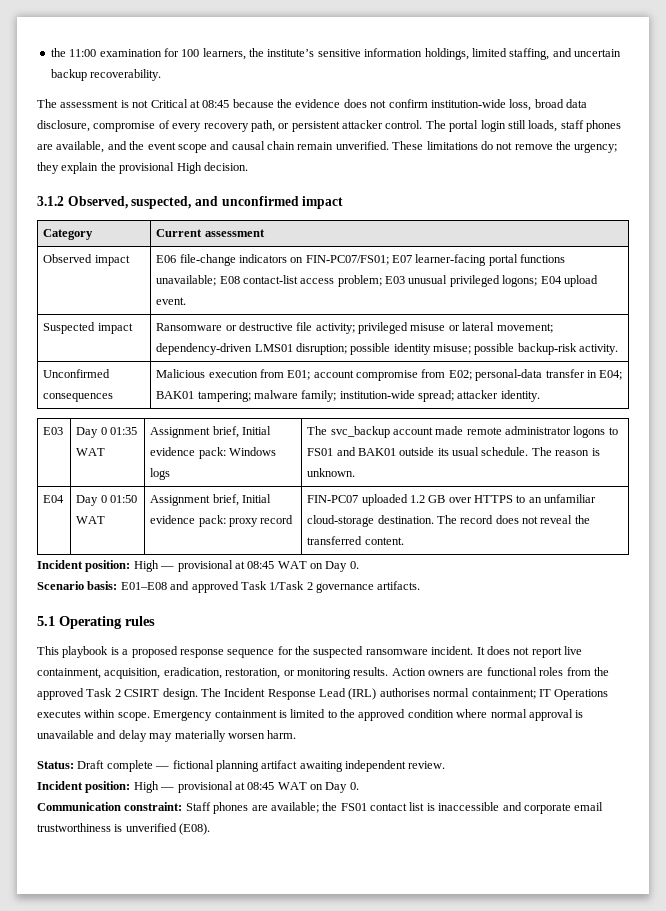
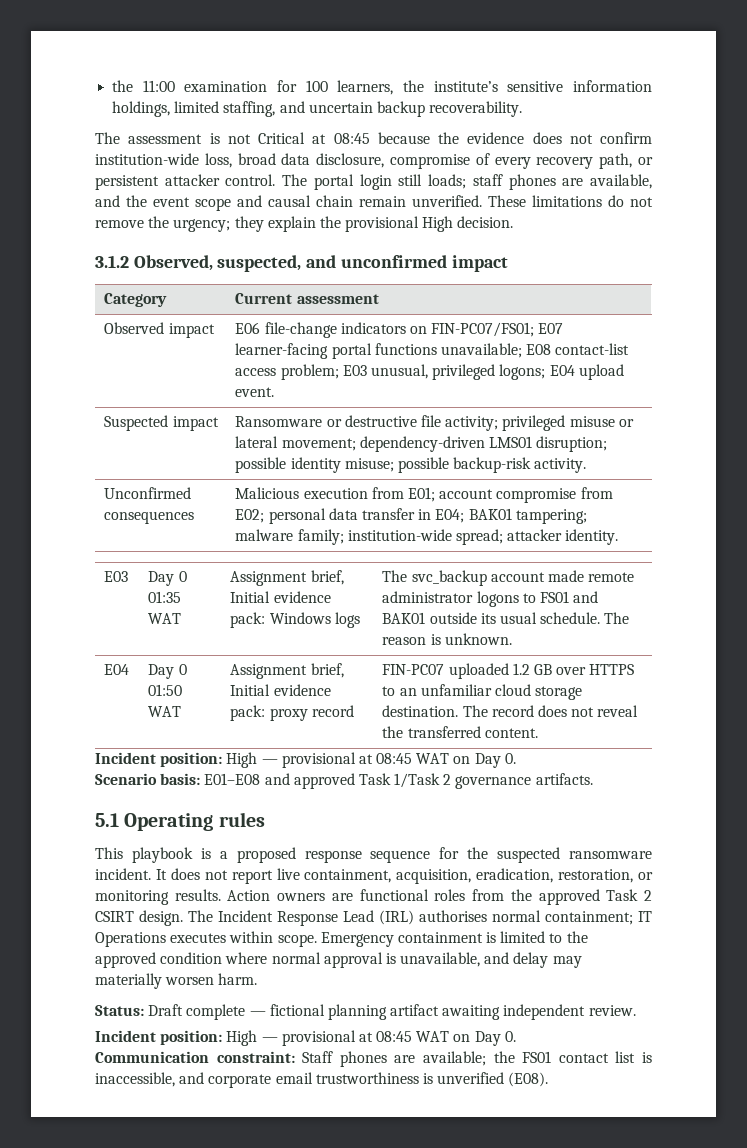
- The portal login still loads, staff phones are available, and the event scope and causal chain remain unverified.
+ The portal login still loads; staff phones are available, and the event scope and causal chain remain unverified.
- Observed impact | E06 file-change indicators on FIN-PC07/FS01; E07 learner-facing portal functions unavailable; E08 contact-list access problem; E03 unusual privileged logons; E04 upload event.
+ Observed impact | E06 file-change indicators on FIN-PC07/FS01; E07 learner-facing portal functions unavailable; E08 contact-list access problem; E03 unusual, privileged logons; E04 upload event.
- Unconfirmed consequences | Malicious execution from E01; account compromise from E02; personal-data transfer in E04; BAK01 tampering; malware family; institution-wide spread; attacker identity.
+ Unconfirmed consequences | Malicious execution from E01; account compromise from E02; personal data transfer in E04; BAK01 tampering; malware family; institution-wide spread; attacker identity.
- E04 | Day 0 01:50 WAT | Assignment brief, Initial evidence pack: proxy record | FIN-PC07 uploaded 1.2 GB over HTTPS to an unfamiliar cloud-storage destination. The record does not reveal the transferred content.
+ E04 | Day 0 01:50 WAT | Assignment brief, Initial evidence pack: proxy record | FIN-PC07 uploaded 1.2 GB over HTTPS to an unfamiliar cloud storage destination. The record does not reveal the transferred content.
- Emergency containment is limited to the approved condition where normal approval is unavailable and delay may materially worsen harm.
+ Emergency containment is limited to the approved condition where normal approval is unavailable, and delay may materially worsen harm.
- Communication constraint: Staff phones are available; the FS01 contact list is inaccessible and corporate email trustworthiness is unverified (E08).
+ Communication constraint: Staff phones are available; the FS01 contact list is inaccessible, and corporate email trustworthiness is unverified (E08).

